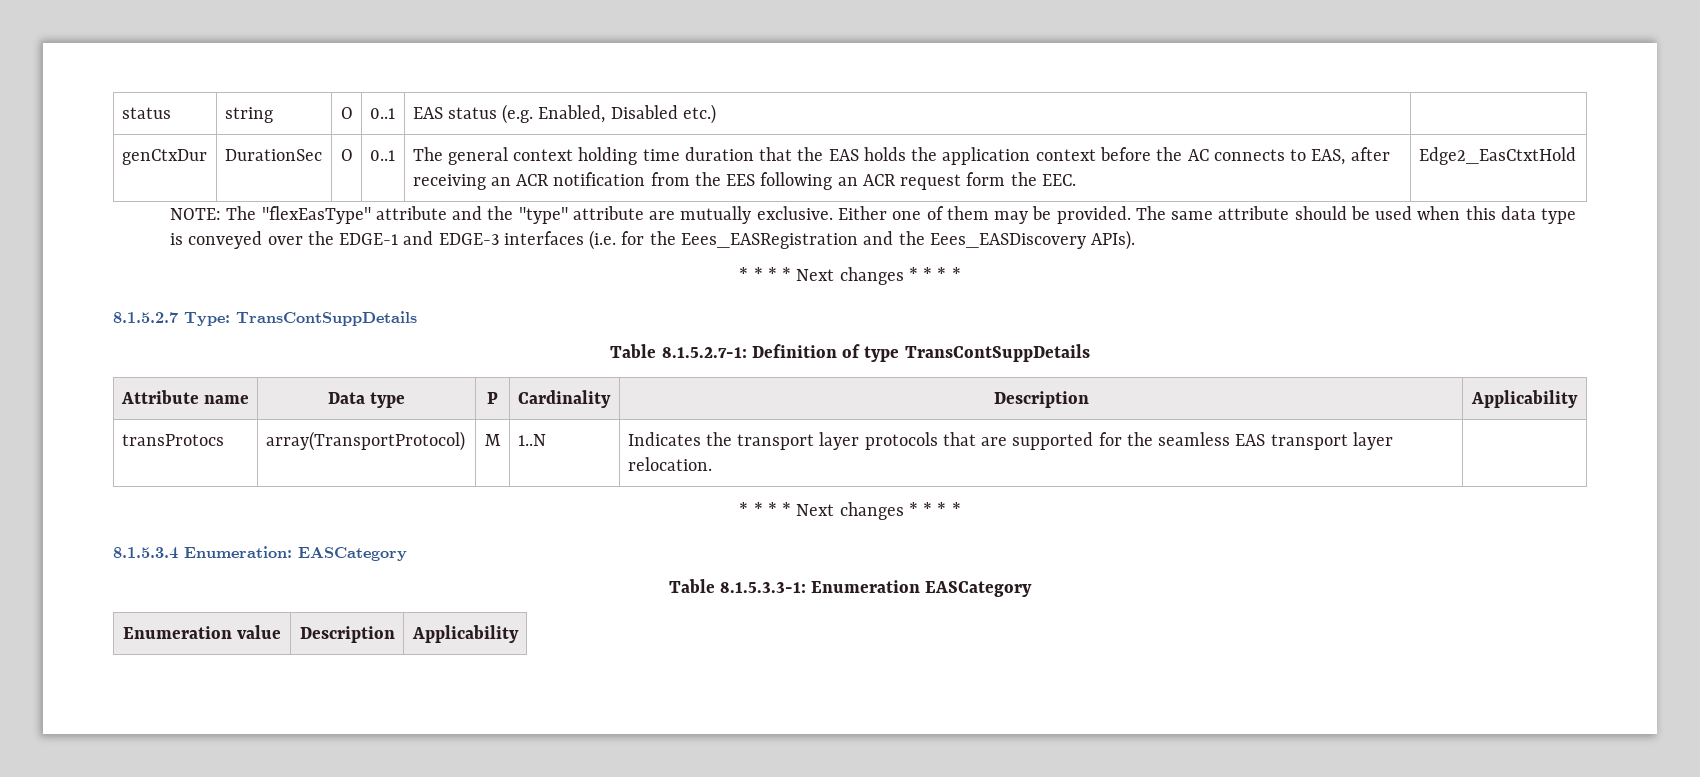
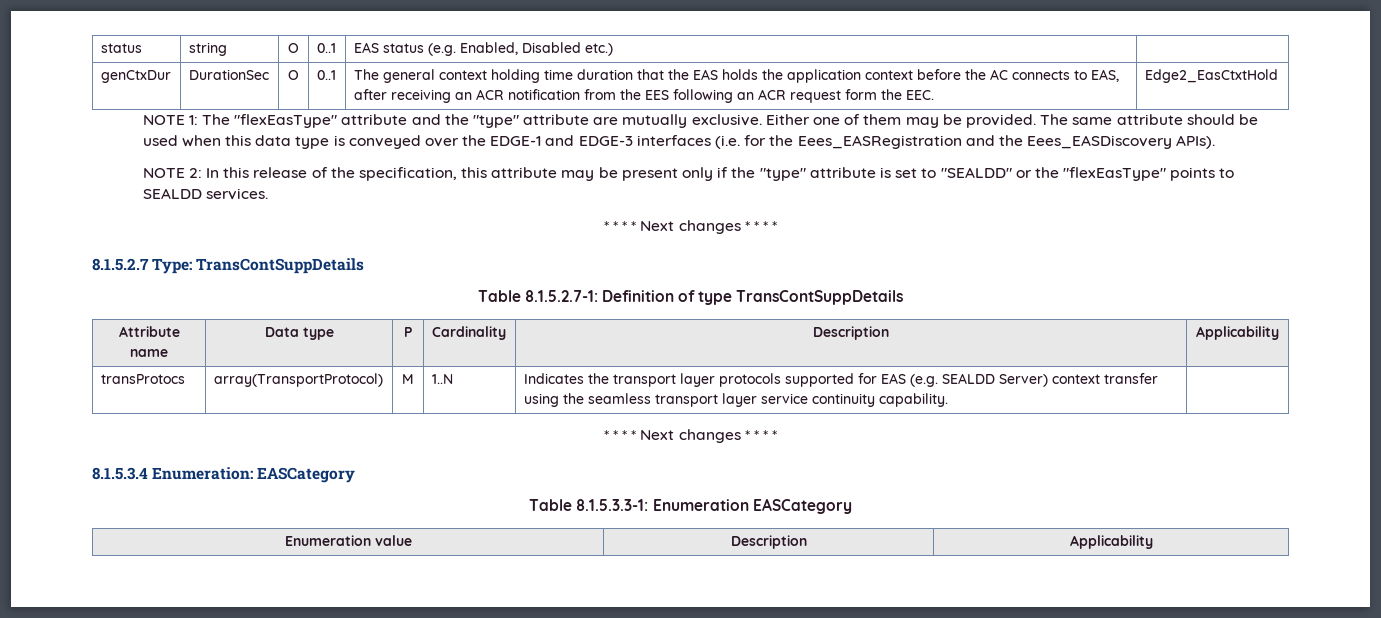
- NOTE: The "flexEasType" attribute and the "type" attribute are mutually exclusive.
+ NOTE 1: The "flexEasType" attribute and the "type" attribute are mutually exclusive.
+ NOTE 2: In this release of the specification, this attribute may be present only if the "type" attribute is set to "SEALDD" or the "flexEasType" points to SEALDD services.
- transProtocs | array(TransportProtocol) | M | 1..N | Indicates the transport layer protocols that are supported for the seamless EAS transport layer relocation. |
+ transProtocs | array(TransportProtocol) | M | 1..N | Indicates the transport layer protocols supported for EAS (e.g. SEALDD Server) context transfer using the seamless transport layer service continuity capability. |

